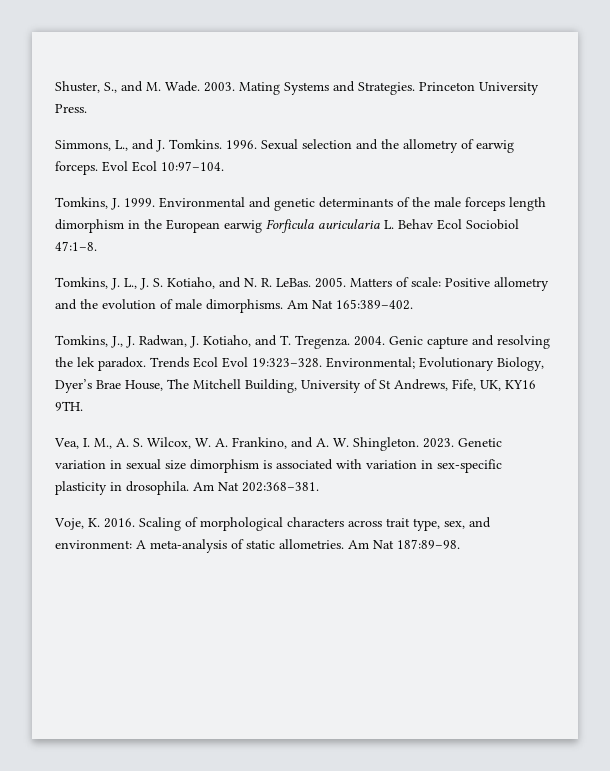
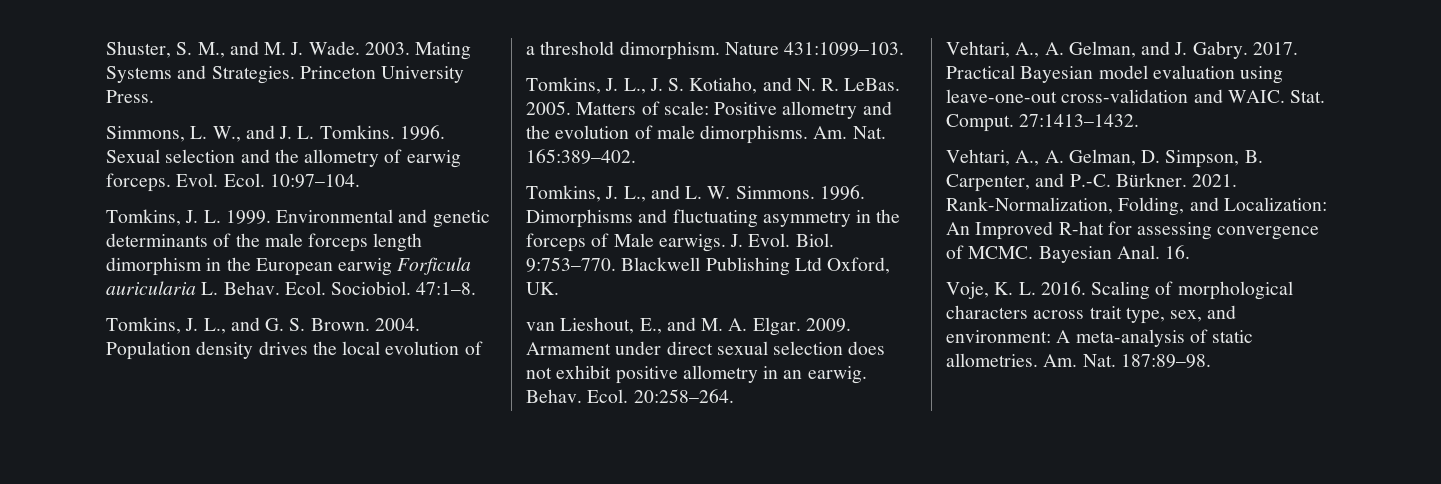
- Shuster, S., and M. Wade.
+ Shuster, S. M., and M. J. Wade.
- Simmons, L., and J. Tomkins.
+ Simmons, L. W., and J. L. Tomkins.
- Evol Ecol 10:97–104.
+ Evol. Ecol. 10:97–104.
- Tomkins, J. 1999.
+ Tomkins, J. L. 1999.
- Environmental and genetic determinants of the male forceps length dimorphism in the European earwig Forficula auricularia L. Behav Ecol Sociobiol 47:1–8.
+ Environmental and genetic determinants of the male forceps length dimorphism in the European earwig Forficula auricularia L. Behav. Ecol. Sociobiol. 47:1–8.
+ Tomkins, J. L., and G. S. Brown. 2004. Population density drives the local evolution of a threshold dimorphism. Nature 431:1099–103.
- Am Nat 165:389–402.
+ Am. Nat. 165:389–402.
- Tomkins, J., J. Radwan, J. Kotiaho, and T. Tregenza. 2004. Genic capture and resolving the lek paradox. Trends Ecol Evol 19:323–328. Environmental; Evolutionary Biology, Dyer’s Brae House, The Mitchell Building, University of St Andrews, Fife, UK, KY16 9TH.
- Vea, I. M., A. S. Wilcox, W. A. Frankino, and A. W. Shingleton. 2023. Genetic variation in sexual size dimorphism is associated with variation in sex-specific plasticity in drosophila. Am Nat 202:368–381.
+ Tomkins, J. L., and L. W. Simmons. 1996. Dimorphisms and fluctuating asymmetry in the forceps of Male earwigs. J. Evol. Biol. 9:753–770. Blackwell Publishing Ltd Oxford, UK.
+ van Lieshout, E., and M. A. Elgar. 2009. Armament under direct sexual selection does not exhibit positive allometry in an earwig. Behav. Ecol. 20:258–264.
+ Vehtari, A., A. Gelman, and J. Gabry. 2017. Practical Bayesian model evaluation using leave-one-out cross-validation and WAIC. Stat. Comput. 27:1413–1432.
+ Vehtari, A., A. Gelman, D. Simpson, B. Carpenter, and P.-C. Bürkner. 2021. Rank-Normalization, Folding, and Localization: An Improved R-hat for assessing convergence of MCMC. Bayesian Anal. 16.
- Voje, K. 2016.
+ Voje, K. L. 2016.
- Am Nat 187:89–98.
+ Am. Nat. 187:89–98.

